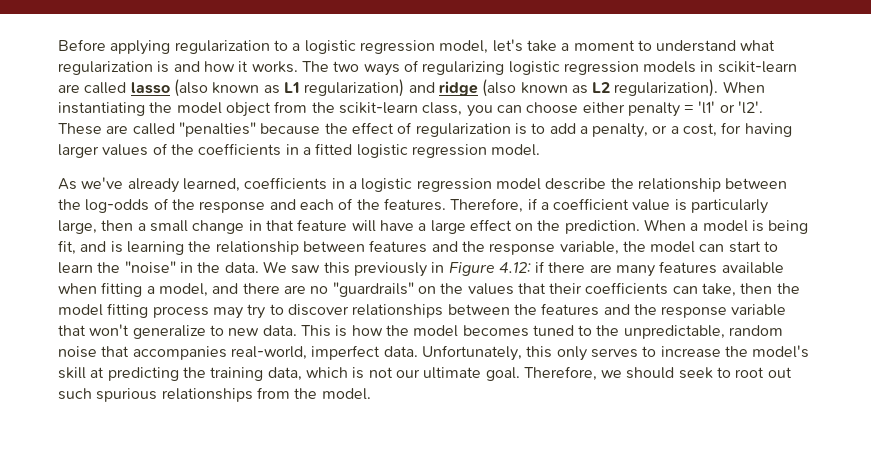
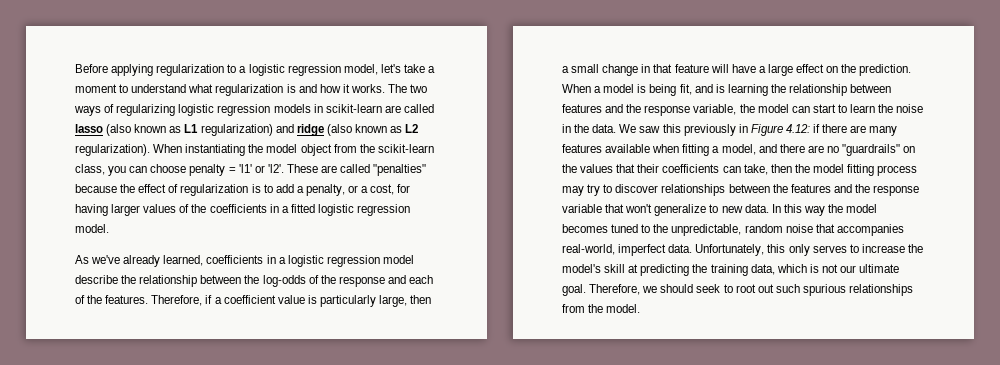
- When instantiating the model object from the scikit-learn class, you can choose either penalty = 'l1' or 'l2'.
+ When instantiating the model object from the scikit-learn class, you can choose penalty = 'l1' or 'l2'.
- When a model is being fit, and is learning the relationship between features and the response variable, the model can start to learn the "noise" in the data.
+ When a model is being fit, and is learning the relationship between features and the response variable, the model can start to learn the noise in the data.
- This is how the model becomes tuned to the unpredictable, random noise that accompanies real-world, imperfect data.
+ In this way the model becomes tuned to the unpredictable, random noise that accompanies real-world, imperfect data.

